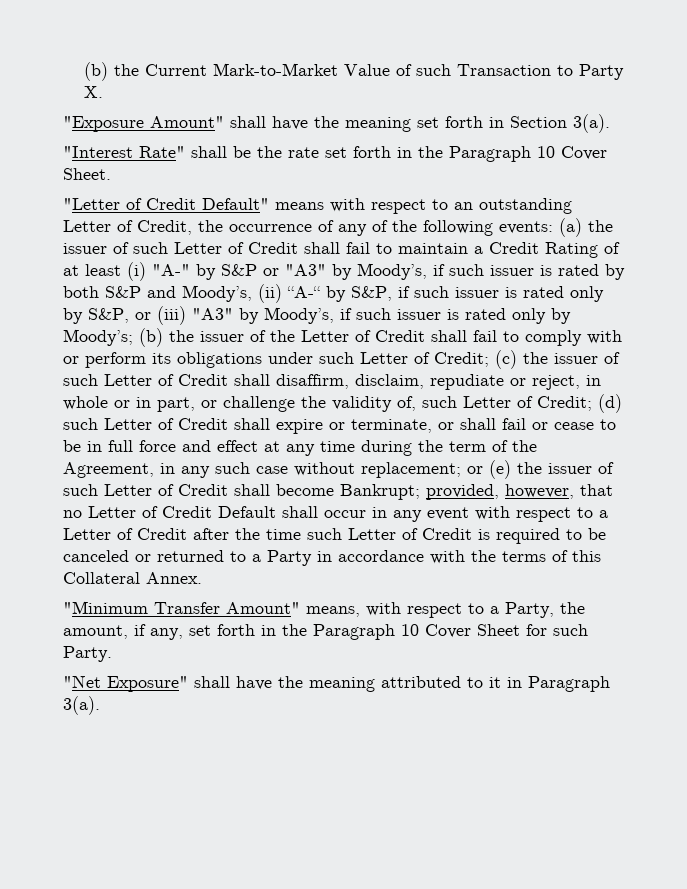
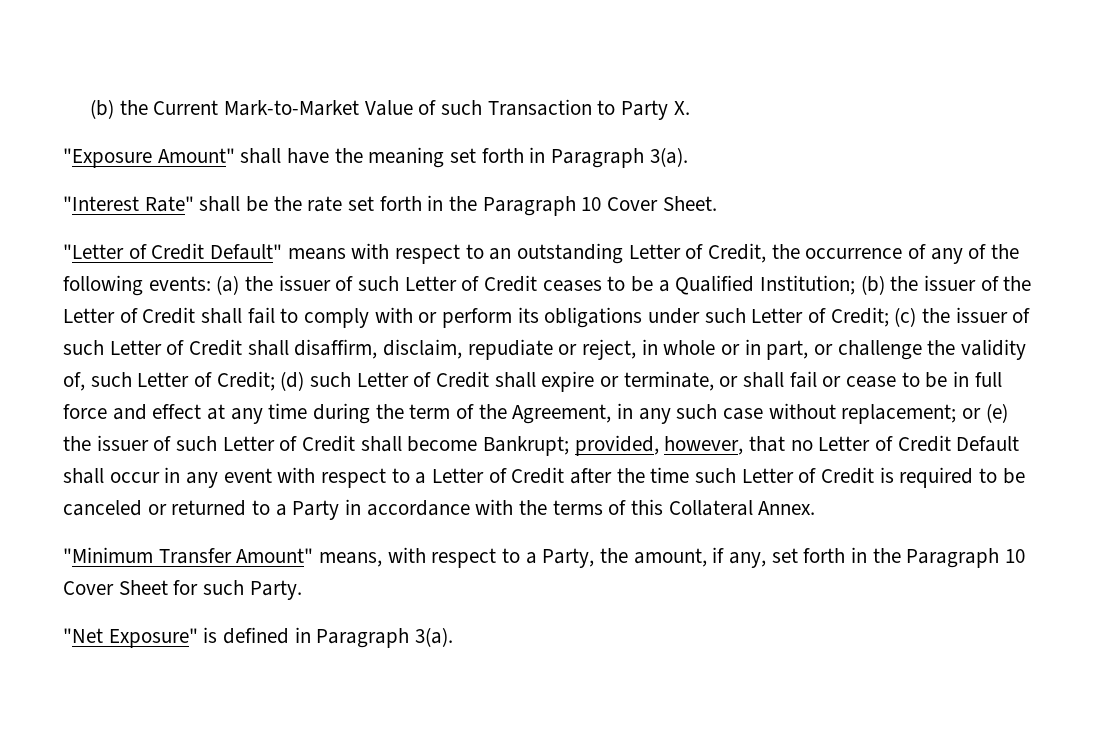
- "Exposure Amount" shall have the meaning set forth in Section 3(a).
+ "Exposure Amount" shall have the meaning set forth in Paragraph 3(a).
- (a) the issuer of such Letter of Credit shall fail to maintain a Credit Rating of at least (i) "A-" by S&P or "A3" by Moody’s, if such issuer is rated by both S&P and Moody’s, (ii) “A-“ by S&P, if such issuer is rated only by S&P, or (iii) "A3" by Moody’s, if such issuer is rated only by Moody’s;
+ (a) the issuer of such Letter of Credit ceases to be a Qualified Institution;
- "Net Exposure" shall have the meaning attributed to it in Paragraph 3(a).
+ "Net Exposure" is defined in Paragraph 3(a).

